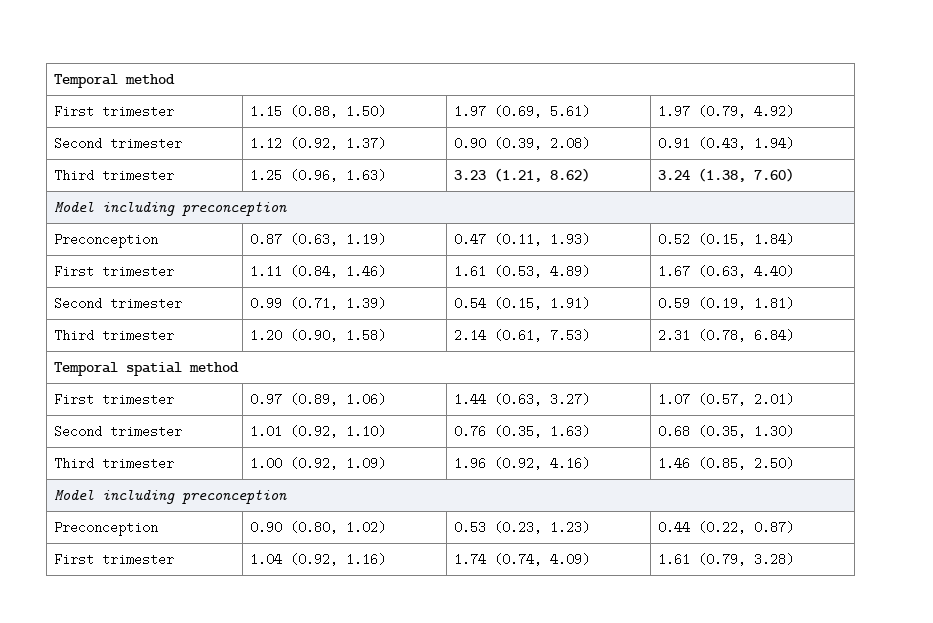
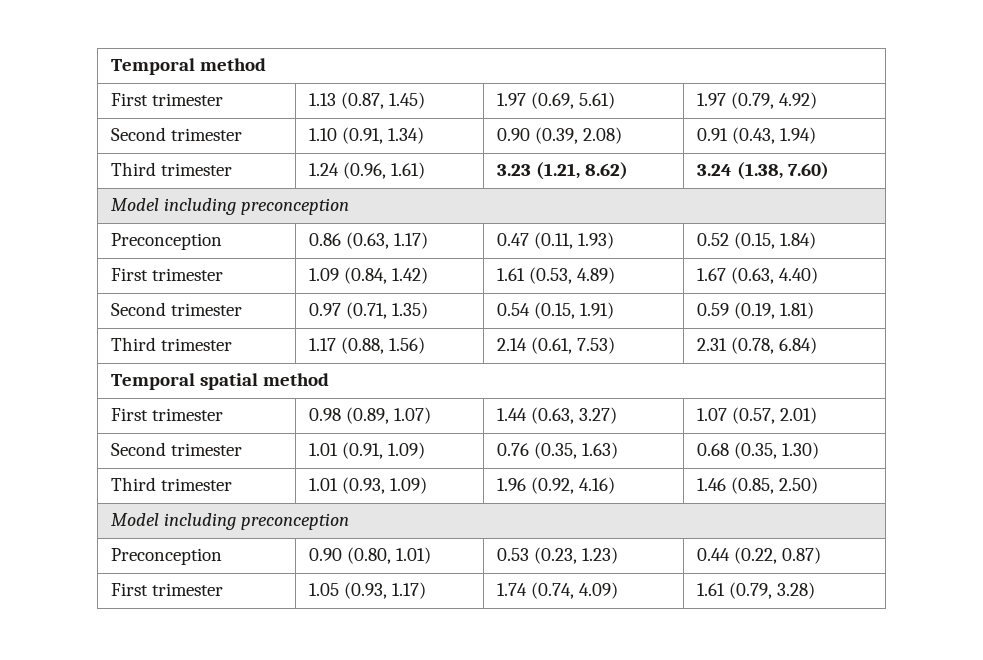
- First trimester | 1.15 (0.88, 1.50) | 1.97 (0.69, 5.61) | 1.97 (0.79, 4.92)
+ First trimester | 1.13 (0.87, 1.45) | 1.97 (0.69, 5.61) | 1.97 (0.79, 4.92)
- Second trimester | 1.12 (0.92, 1.37) | 0.90 (0.39, 2.08) | 0.91 (0.43, 1.94)
+ Second trimester | 1.10 (0.91, 1.34) | 0.90 (0.39, 2.08) | 0.91 (0.43, 1.94)
- Third trimester | 1.25 (0.96, 1.63) | 3.23 (1.21, 8.62) | 3.24 (1.38, 7.60)
+ Third trimester | 1.24 (0.96, 1.61) | 3.23 (1.21, 8.62) | 3.24 (1.38, 7.60)
- Preconception | 0.87 (0.63, 1.19) | 0.47 (0.11, 1.93) | 0.52 (0.15, 1.84)
+ Preconception | 0.86 (0.63, 1.17) | 0.47 (0.11, 1.93) | 0.52 (0.15, 1.84)
- First trimester | 1.11 (0.84, 1.46) | 1.61 (0.53, 4.89) | 1.67 (0.63, 4.40)
+ First trimester | 1.09 (0.84, 1.42) | 1.61 (0.53, 4.89) | 1.67 (0.63, 4.40)
- Second trimester | 0.99 (0.71, 1.39) | 0.54 (0.15, 1.91) | 0.59 (0.19, 1.81)
+ Second trimester | 0.97 (0.71, 1.35) | 0.54 (0.15, 1.91) | 0.59 (0.19, 1.81)
- Third trimester | 1.20 (0.90, 1.58) | 2.14 (0.61, 7.53) | 2.31 (0.78, 6.84)
+ Third trimester | 1.17 (0.88, 1.56) | 2.14 (0.61, 7.53) | 2.31 (0.78, 6.84)
- First trimester | 0.97 (0.89, 1.06) | 1.44 (0.63, 3.27) | 1.07 (0.57, 2.01)
+ First trimester | 0.98 (0.89, 1.07) | 1.44 (0.63, 3.27) | 1.07 (0.57, 2.01)
- Second trimester | 1.01 (0.92, 1.10) | 0.76 (0.35, 1.63) | 0.68 (0.35, 1.30)
+ Second trimester | 1.01 (0.91, 1.09) | 0.76 (0.35, 1.63) | 0.68 (0.35, 1.30)
- Third trimester | 1.00 (0.92, 1.09) | 1.96 (0.92, 4.16) | 1.46 (0.85, 2.50)
+ Third trimester | 1.01 (0.93, 1.09) | 1.96 (0.92, 4.16) | 1.46 (0.85, 2.50)
- Preconception | 0.90 (0.80, 1.02) | 0.53 (0.23, 1.23) | 0.44 (0.22, 0.87)
+ Preconception | 0.90 (0.80, 1.01) | 0.53 (0.23, 1.23) | 0.44 (0.22, 0.87)
- First trimester | 1.04 (0.92, 1.16) | 1.74 (0.74, 4.09) | 1.61 (0.79, 3.28)
+ First trimester | 1.05 (0.93, 1.17) | 1.74 (0.74, 4.09) | 1.61 (0.79, 3.28)

